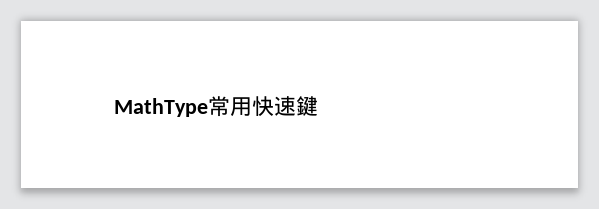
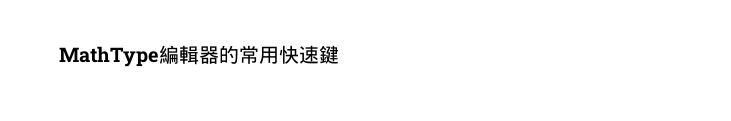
- MathType常用快速鍵
+ MathType編輯器的常用快速鍵

